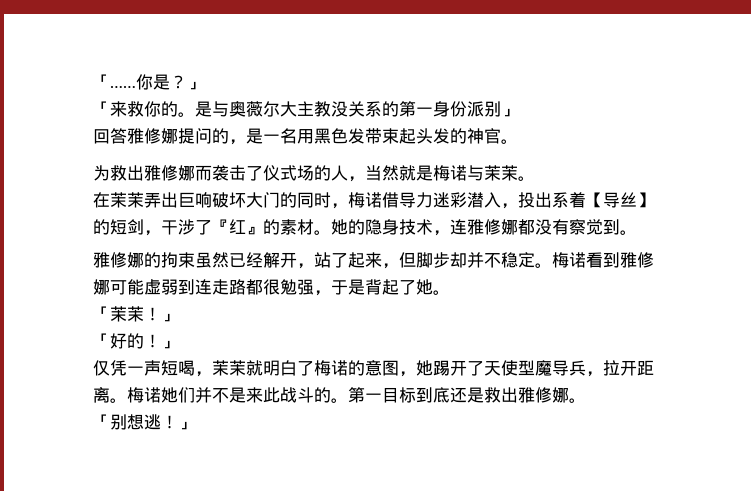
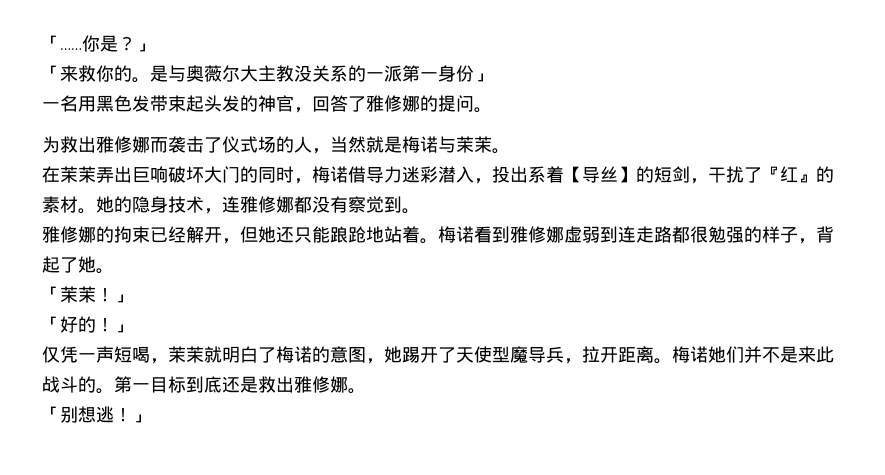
- 是与奥薇尔大主教没关系的第一身份派别」
- 回答雅修娜提问的，是一名用黑色发带束起头发的神官。
+ 是与奥薇尔大主教没关系的一派第一身份」
+ 一名用黑色发带束起头发的神官，回答了雅修娜的提问。
- 在茉茉弄出巨响破坏大门的同时，梅诺借导力迷彩潜入，投出系着【导丝】的短剑，干涉了『红』的素材。
+ 在茉茉弄出巨响破坏大门的同时，梅诺借导力迷彩潜入，投出系着【导丝】的短剑，干扰了『红』的素材。
- 雅修娜的拘束虽然已经解开，站了起来，但脚步却并不稳定。
+ 雅修娜的拘束已经解开，但她还只能踉跄地站着。
- 梅诺看到雅修娜可能虚弱到连走路都很勉强，于是背起了她。
+ 梅诺看到雅修娜虚弱到连走路都很勉强的样子，背起了她。

